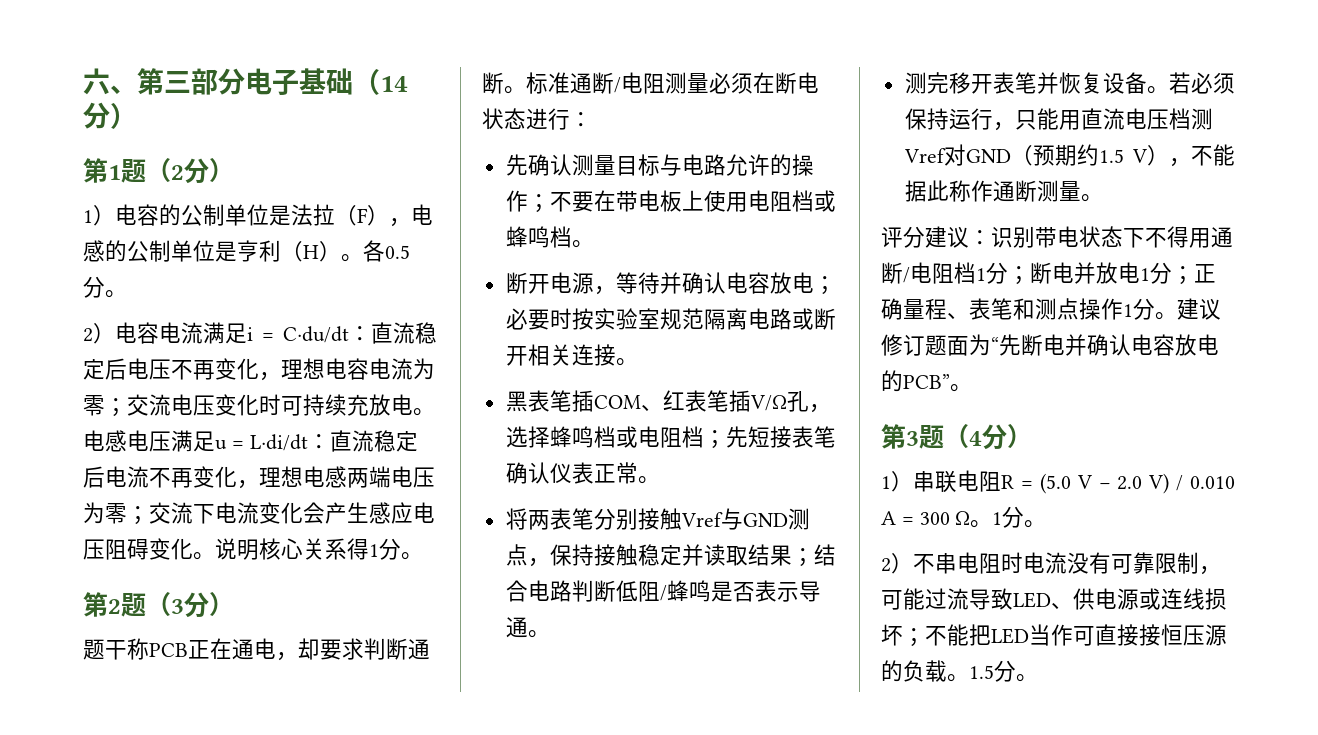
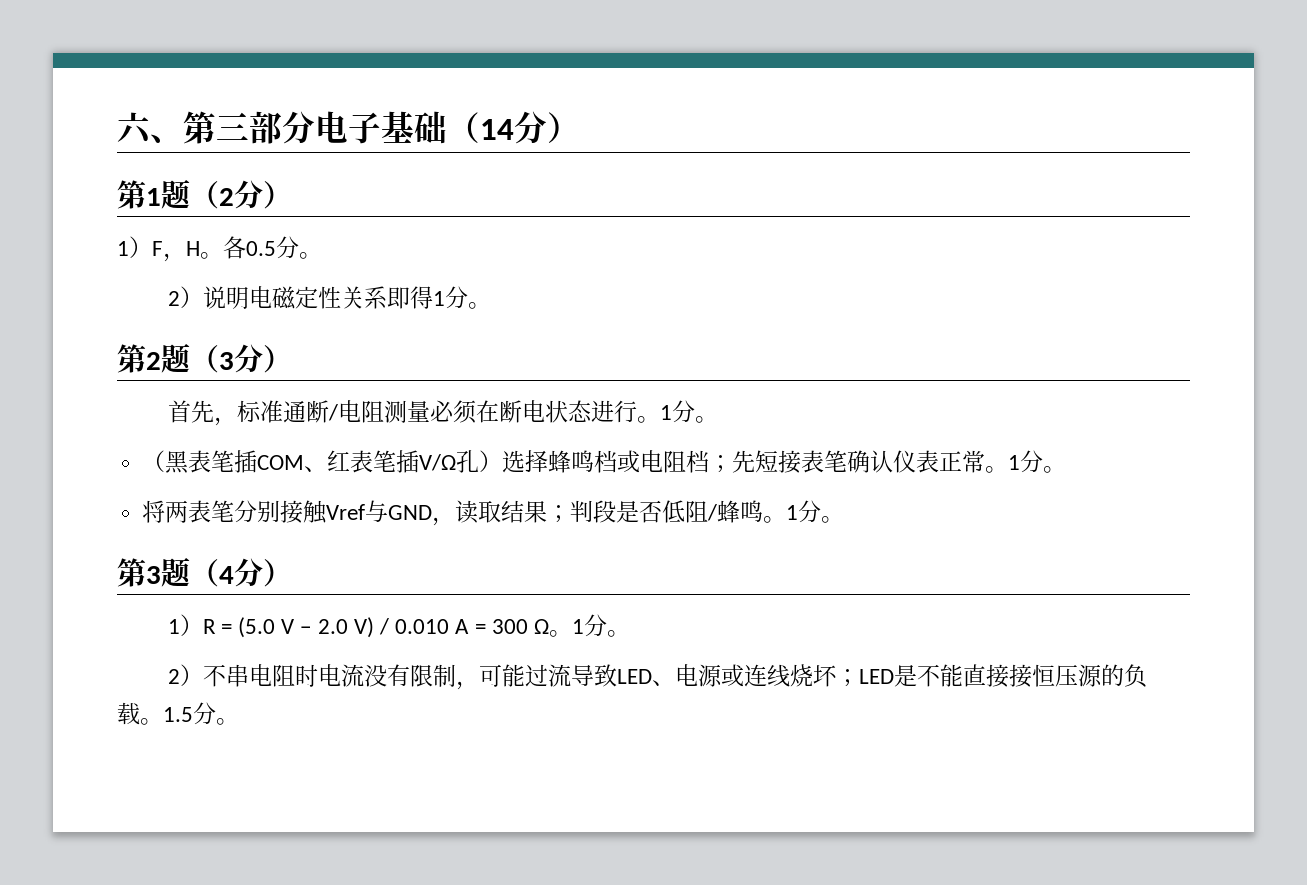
- 1）电容的公制单位是法拉（F），电感的公制单位是亨利（H）。
+ 1）F，H。
- 2）电容电流满足i = C·du/dt：直流稳定后电压不再变化，理想电容电流为零；交流电压变化时可持续充放电。电感电压满足u = L·di/dt：直流稳定后电流不再变化，理想电感两端电压为零；交流下电流变化会产生感应电压阻碍变化。说明核心关系得1分。
+ 2）说明电磁定性关系即得1分。
- 题干称PCB正在通电，却要求判断通断。标准通断/电阻测量必须在断电状态进行：
- 先确认测量目标与电路允许的操作；不要在带电板上使用电阻档或蜂鸣档。
- 断开电源，等待并确认电容放电；必要时按实验室规范隔离电路或断开相关连接。
- 黑表笔插COM、红表笔插V/Ω孔，选择蜂鸣档或电阻档；先短接表笔确认仪表正常。
+ 首先，标准通断/电阻测量必须在断电状态进行。1分。
+ （黑表笔插COM、红表笔插V/Ω孔）选择蜂鸣档或电阻档；先短接表笔确认仪表正常。1分。
- 将两表笔分别接触Vref与GND测点，保持接触稳定并读取结果；结合电路判断低阻/蜂鸣是否表示导通。
- 测完移开表笔并恢复设备。若必须保持运行，只能用直流电压档测Vref对GND（预期约1.5 V），不能据此称作通断测量。
- 评分建议：识别带电状态下不得用通断/电阻档1分；断电并放电1分；正确量程、表笔和测点操作1分。建议修订题面为“先断电并确认电容放电的PCB”。
+ 将两表笔分别接触Vref与GND，读取结果；判段是否低阻/蜂鸣。1分。
- 1）串联电阻R = (5.0 V − 2.0 V) / 0.010 A = 300 Ω。
+ 1）R = (5.0 V − 2.0 V) / 0.010 A = 300 Ω。
- 2）不串电阻时电流没有可靠限制，可能过流导致LED、供电源或连线损坏；不能把LED当作可直接接恒压源的负载。
+ 2）不串电阻时电流没有限制，可能过流导致LED、电源或连线烧坏；LED是不能直接接恒压源的负载。

